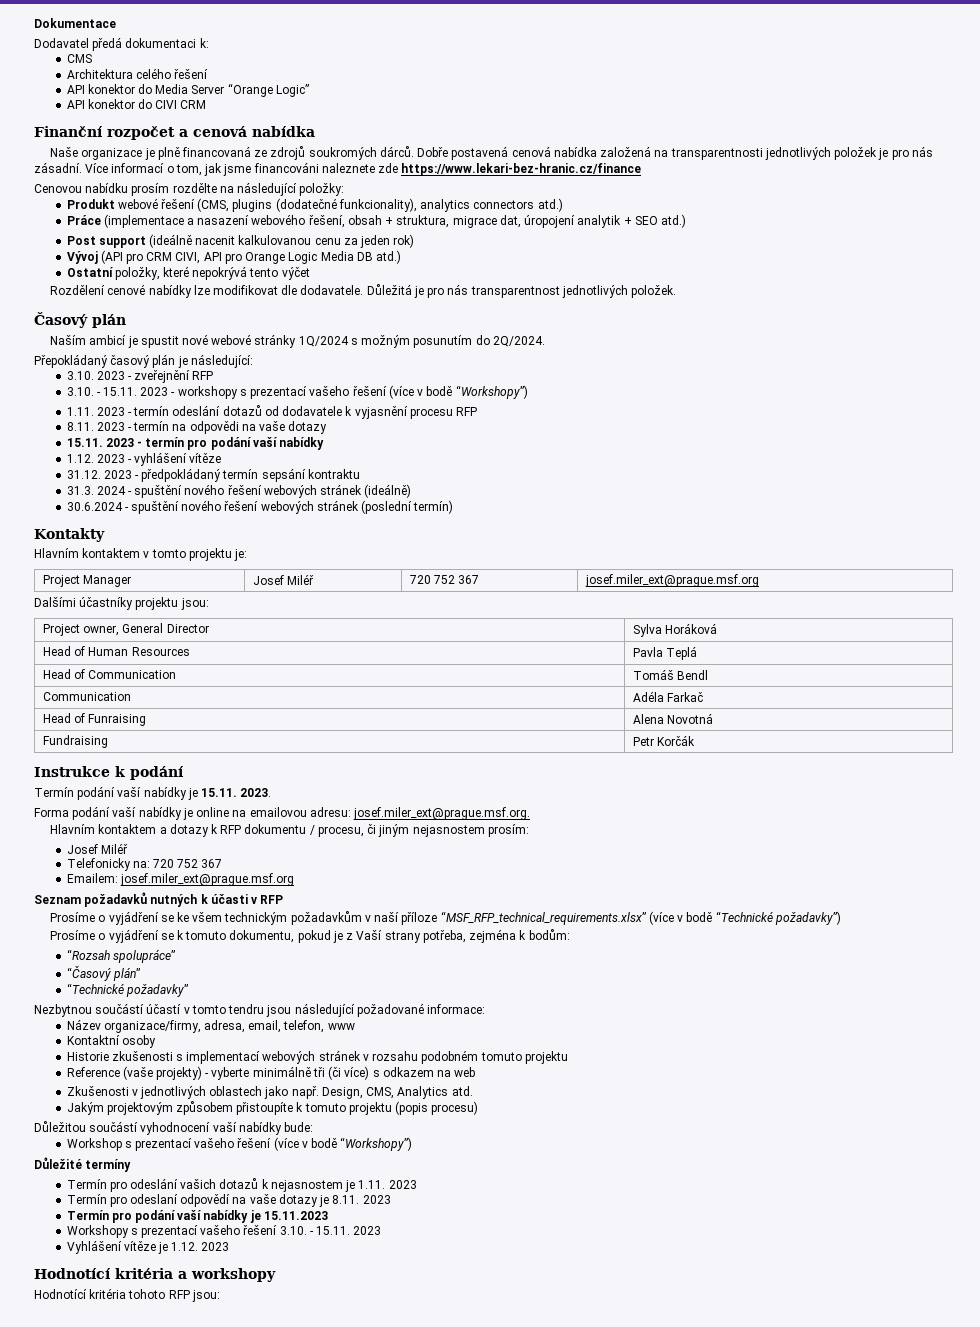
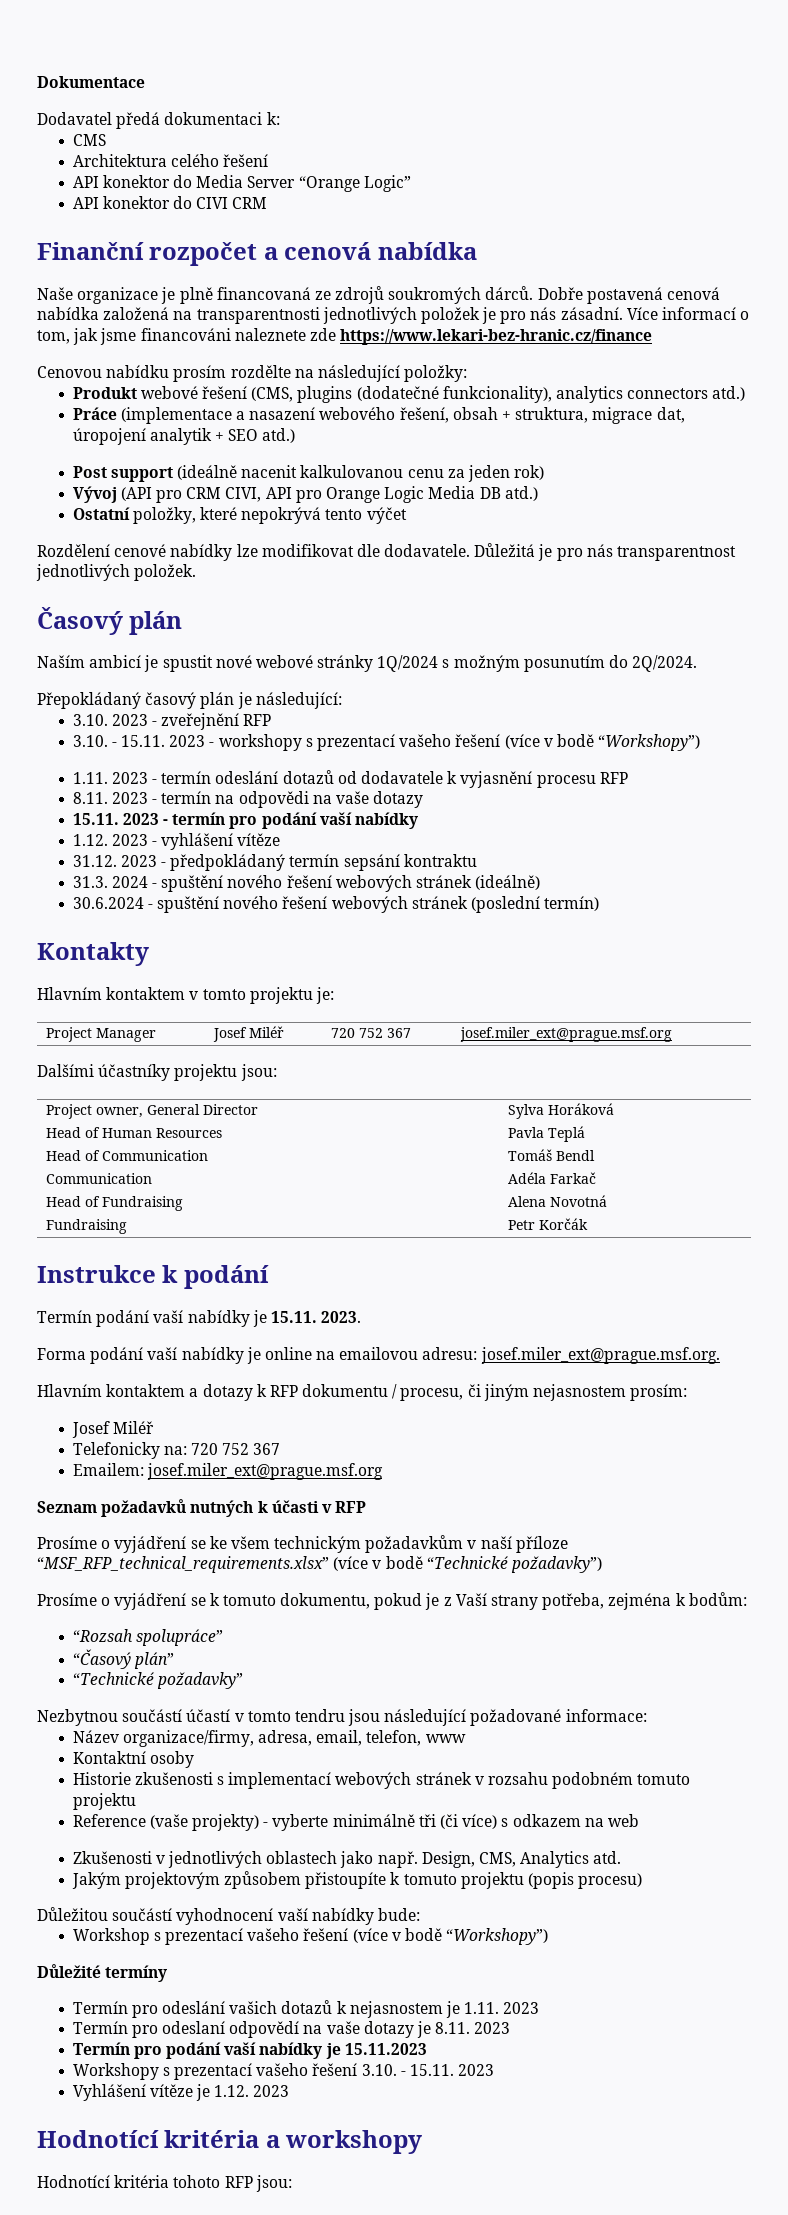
- Head of Funraising | Alena Novotná
+ Head of Fundraising | Alena Novotná

